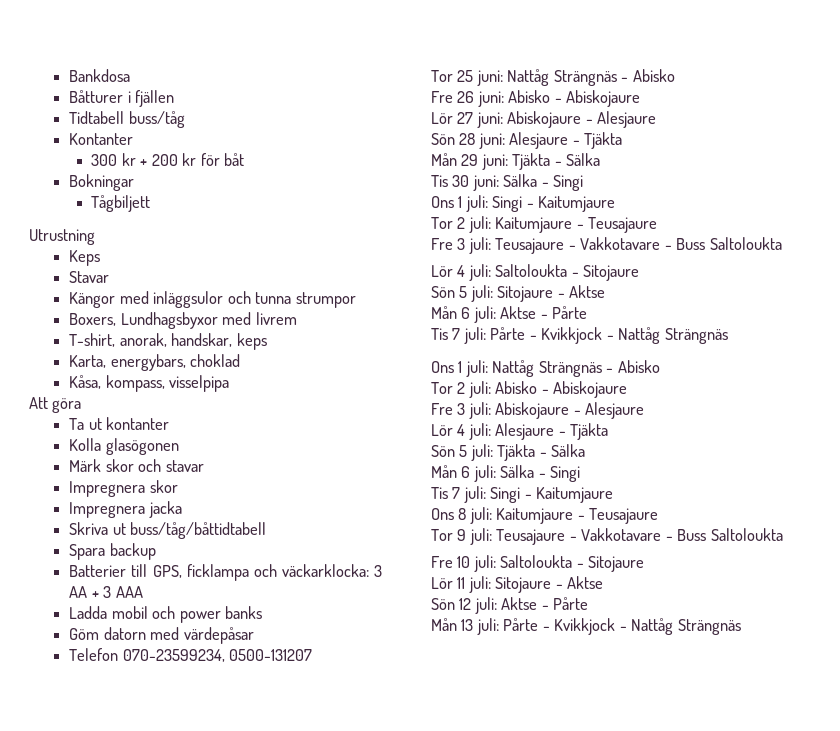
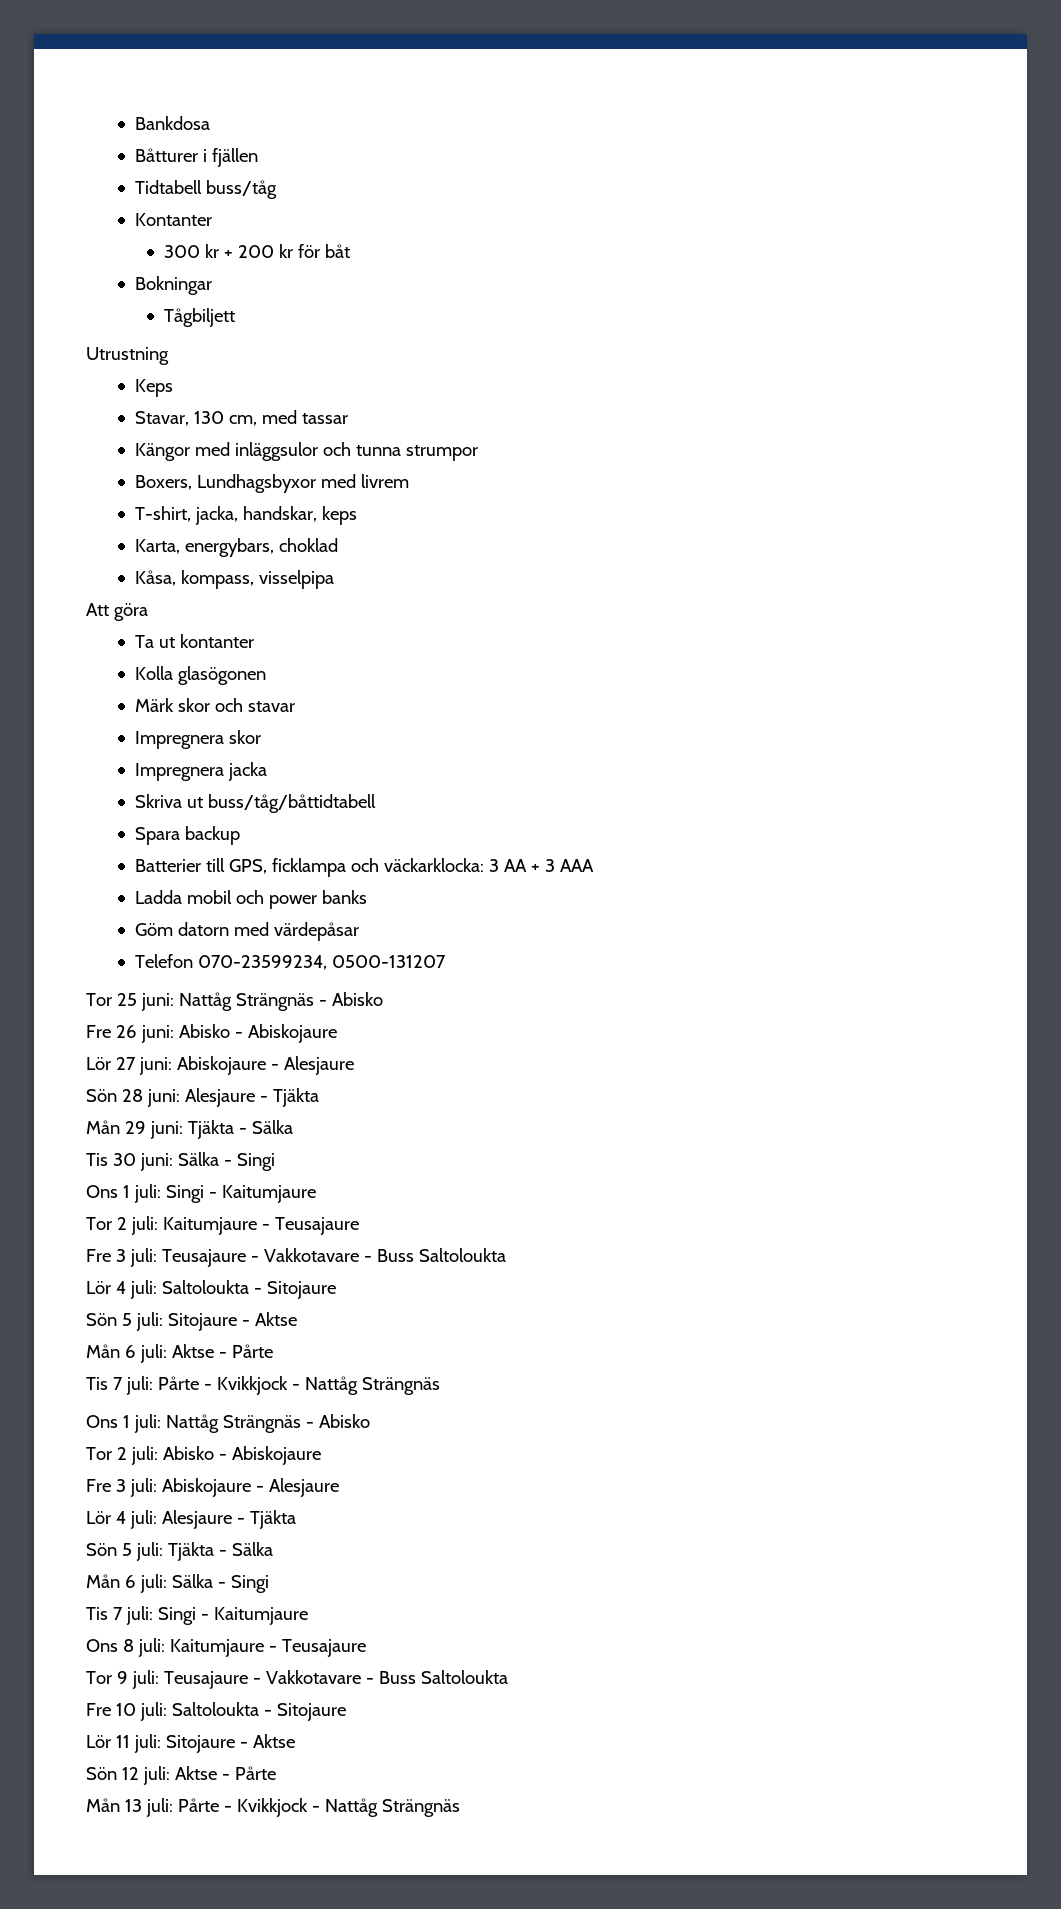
- Stavar
+ Stavar, 130 cm, med tassar
- T-shirt, anorak, handskar, keps
+ T-shirt, jacka, handskar, keps

